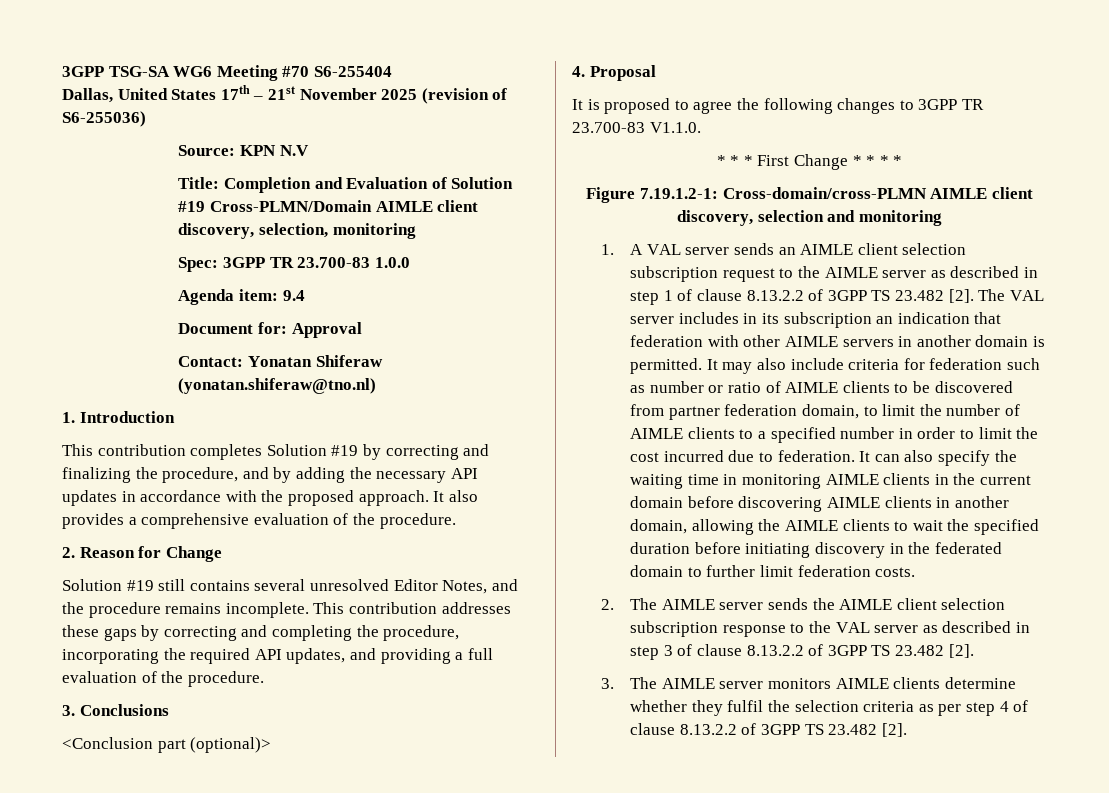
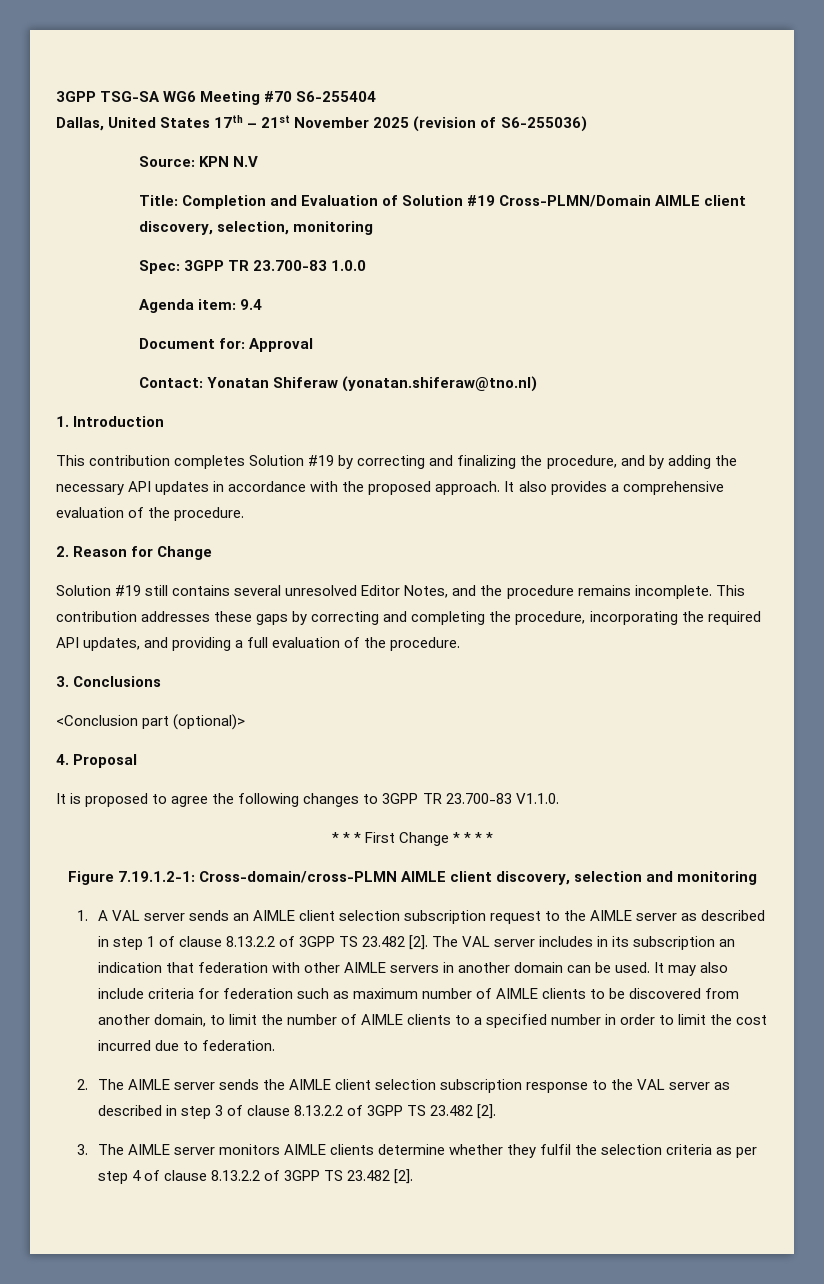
- The VAL server includes in its subscription an indication that federation with other AIMLE servers in another domain is permitted.
+ The VAL server includes in its subscription an indication that federation with other AIMLE servers in another domain can be used.
- It may also include criteria for federation such as number or ratio of AIMLE clients to be discovered from partner federation domain, to limit the number of AIMLE clients to a specified number in order to limit the cost incurred due to federation. It can also specify the waiting time in monitoring AIMLE clients in the current domain before discovering AIMLE clients in another domain, allowing the AIMLE clients to wait the specified duration before initiating discovery in the federated domain to further limit federation costs.
+ It may also include criteria for federation such as maximum number of AIMLE clients to be discovered from another domain, to limit the number of AIMLE clients to a specified number in order to limit the cost incurred due to federation.

